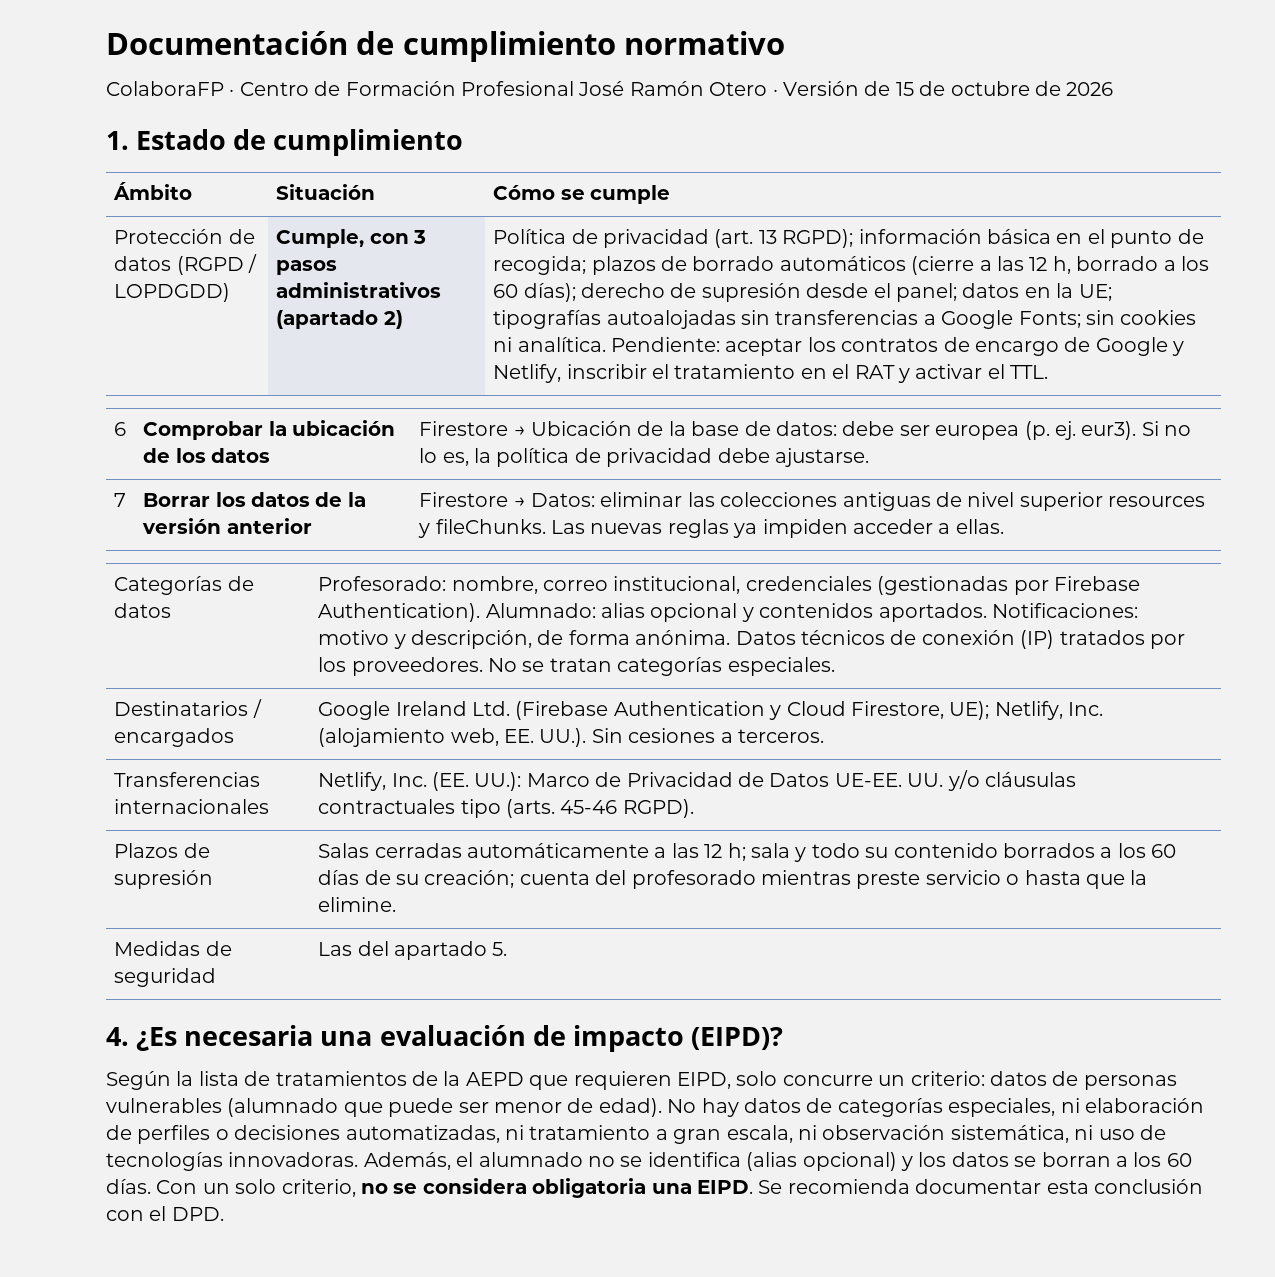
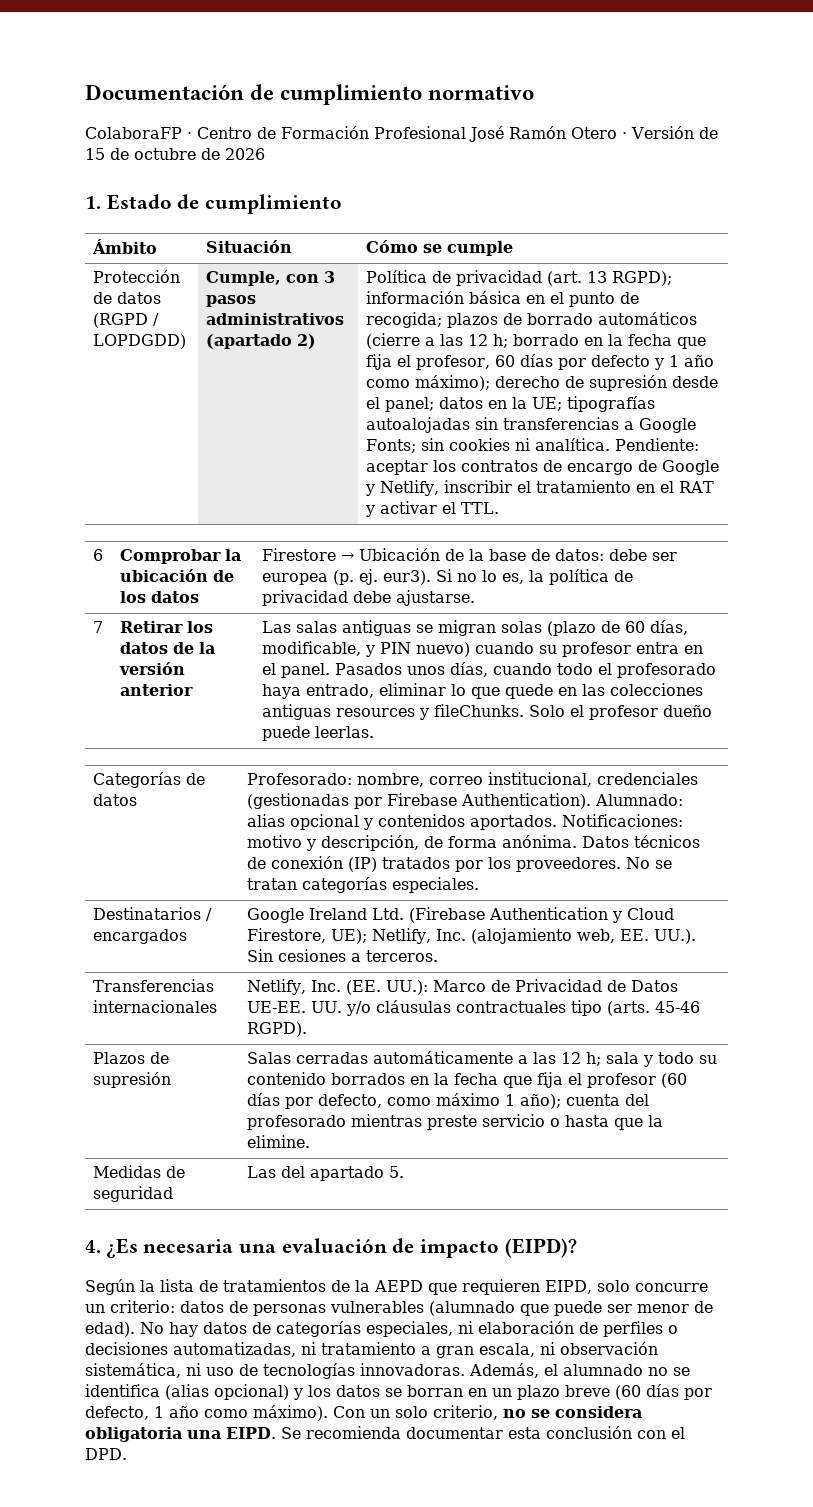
- Política de privacidad (art. 13 RGPD); información básica en el punto de recogida; plazos de borrado automáticos (cierre a las 12 h, borrado a los 60 días); derecho de supresión desde el panel; datos en la UE; tipografías autoalojadas sin transferencias a Google Fonts; sin cookies ni analítica.
+ Política de privacidad (art. 13 RGPD); información básica en el punto de recogida; plazos de borrado automáticos (cierre a las 12 h; borrado en la fecha que fija el profesor, 60 días por defecto y 1 año como máximo); derecho de supresión desde el panel; datos en la UE; tipografías autoalojadas sin transferencias a Google Fonts; sin cookies ni analítica.
- Borrar los datos de la versión anterior
+ Retirar los datos de la versión anterior
- Firestore → Datos: eliminar las colecciones antiguas de nivel superior resources y fileChunks. Las nuevas reglas ya impiden acceder a ellas.
+ Las salas antiguas se migran solas (plazo de 60 días, modificable, y PIN nuevo) cuando su profesor entra en el panel. Pasados unos días, cuando todo el profesorado haya entrado, eliminar lo que quede en las colecciones antiguas resources y fileChunks. Solo el profesor dueño puede leerlas.
- Salas cerradas automáticamente a las 12 h; sala y todo su contenido borrados a los 60 días de su creación; cuenta del profesorado mientras preste servicio o hasta que la elimine.
+ Salas cerradas automáticamente a las 12 h; sala y todo su contenido borrados en la fecha que fija el profesor (60 días por defecto, como máximo 1 año); cuenta del profesorado mientras preste servicio o hasta que la elimine.
- Además, el alumnado no se identifica (alias opcional) y los datos se borran a los 60 días.
+ Además, el alumnado no se identifica (alias opcional) y los datos se borran en un plazo breve (60 días por defecto, 1 año como máximo).

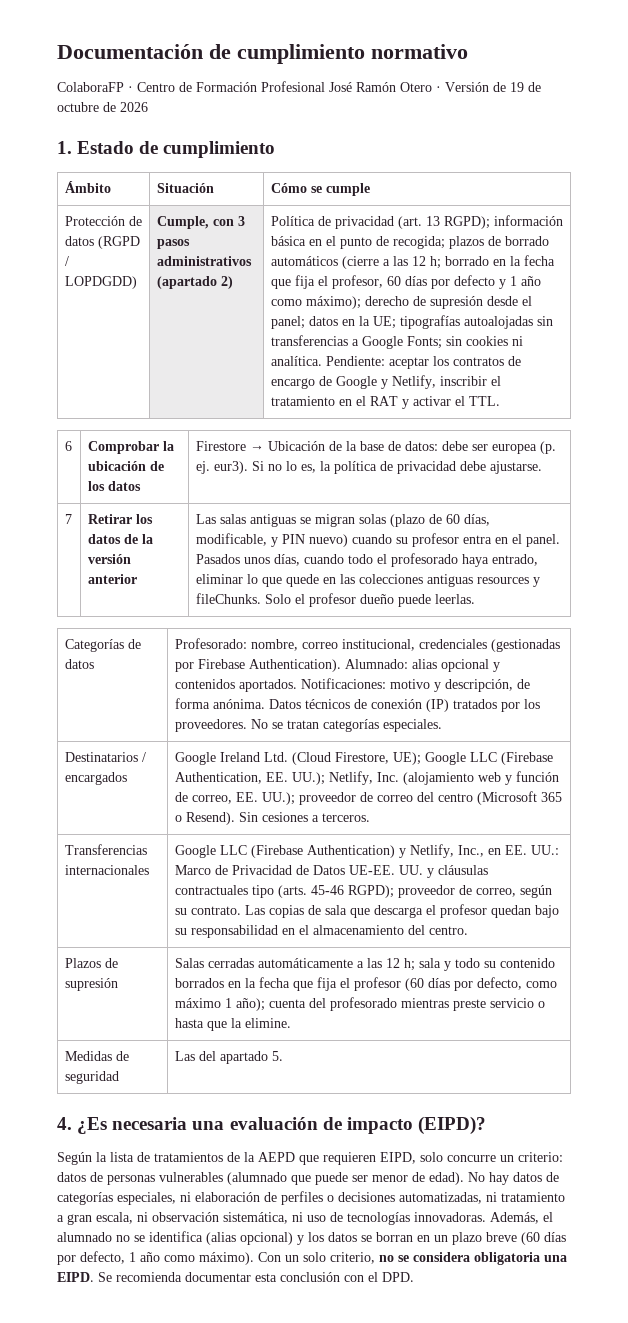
- ColaboraFP · Centro de Formación Profesional José Ramón Otero · Versión de 15 de octubre de 2026
+ ColaboraFP · Centro de Formación Profesional José Ramón Otero · Versión de 19 de octubre de 2026
- Destinatarios / encargados | Google Ireland Ltd. (Firebase Authentication y Cloud Firestore, UE); Netlify, Inc. (alojamiento web, EE. UU.). Sin cesiones a terceros.
+ Destinatarios / encargados | Google Ireland Ltd. (Cloud Firestore, UE); Google LLC (Firebase Authentication, EE. UU.); Netlify, Inc. (alojamiento web y función de correo, EE. UU.); proveedor de correo del centro (Microsoft 365 o Resend). Sin cesiones a terceros.
- Netlify, Inc. (EE. UU.): Marco de Privacidad de Datos UE-EE.
+ Google LLC (Firebase Authentication) y Netlify, Inc., en EE. UU.: Marco de Privacidad de Datos UE-EE.
- UU. y/o cláusulas contractuales tipo (arts. 45-46 RGPD).
+ UU. y cláusulas contractuales tipo (arts. 45-46 RGPD); proveedor de correo, según su contrato. Las copias de sala que descarga el profesor quedan bajo su responsabilidad en el almacenamiento del centro.

